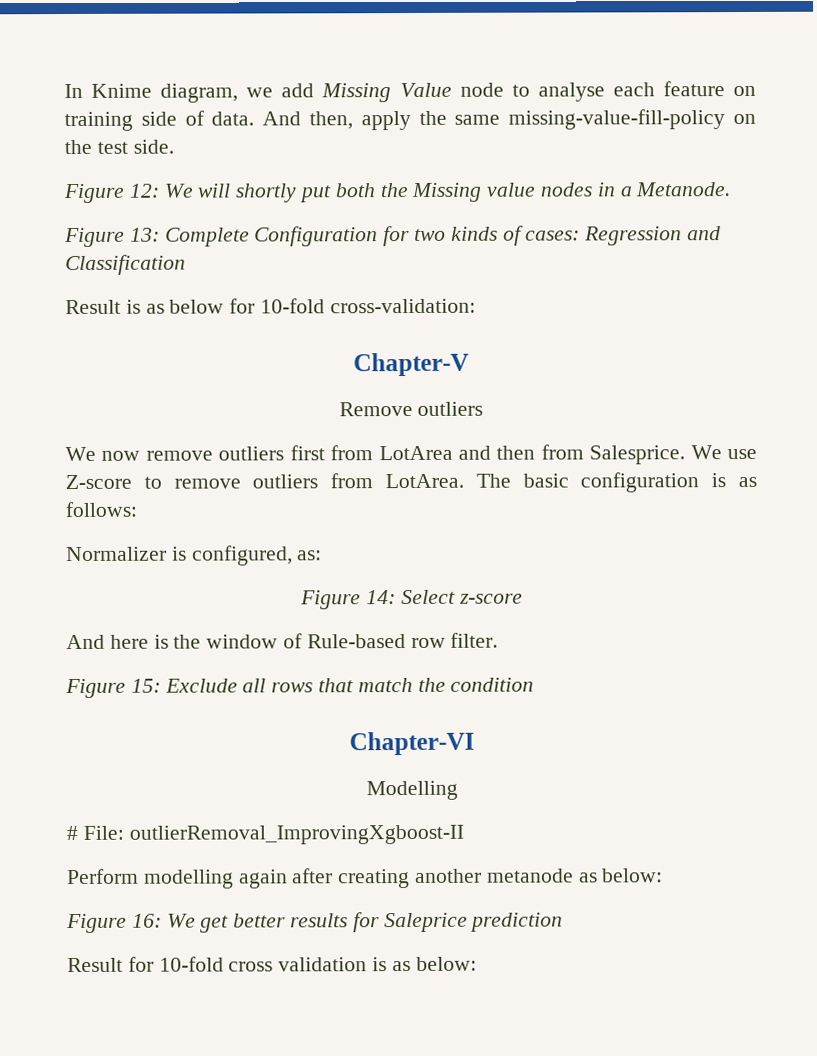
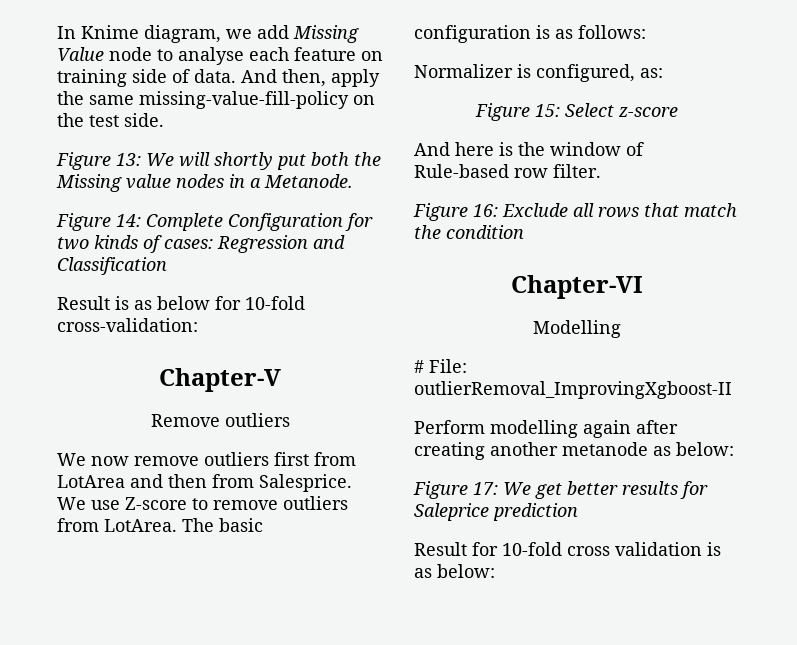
- Figure 12: We will shortly put both the Missing value nodes in a Metanode.
+ Figure 13: We will shortly put both the Missing value nodes in a Metanode.
- Figure 13: Complete Configuration for two kinds of cases: Regression and Classification
+ Figure 14: Complete Configuration for two kinds of cases: Regression and Classification
- Figure 14: Select z-score
+ Figure 15: Select z-score
- Figure 15: Exclude all rows that match the condition
+ Figure 16: Exclude all rows that match the condition
- Figure 16: We get better results for Saleprice prediction
+ Figure 17: We get better results for Saleprice prediction

